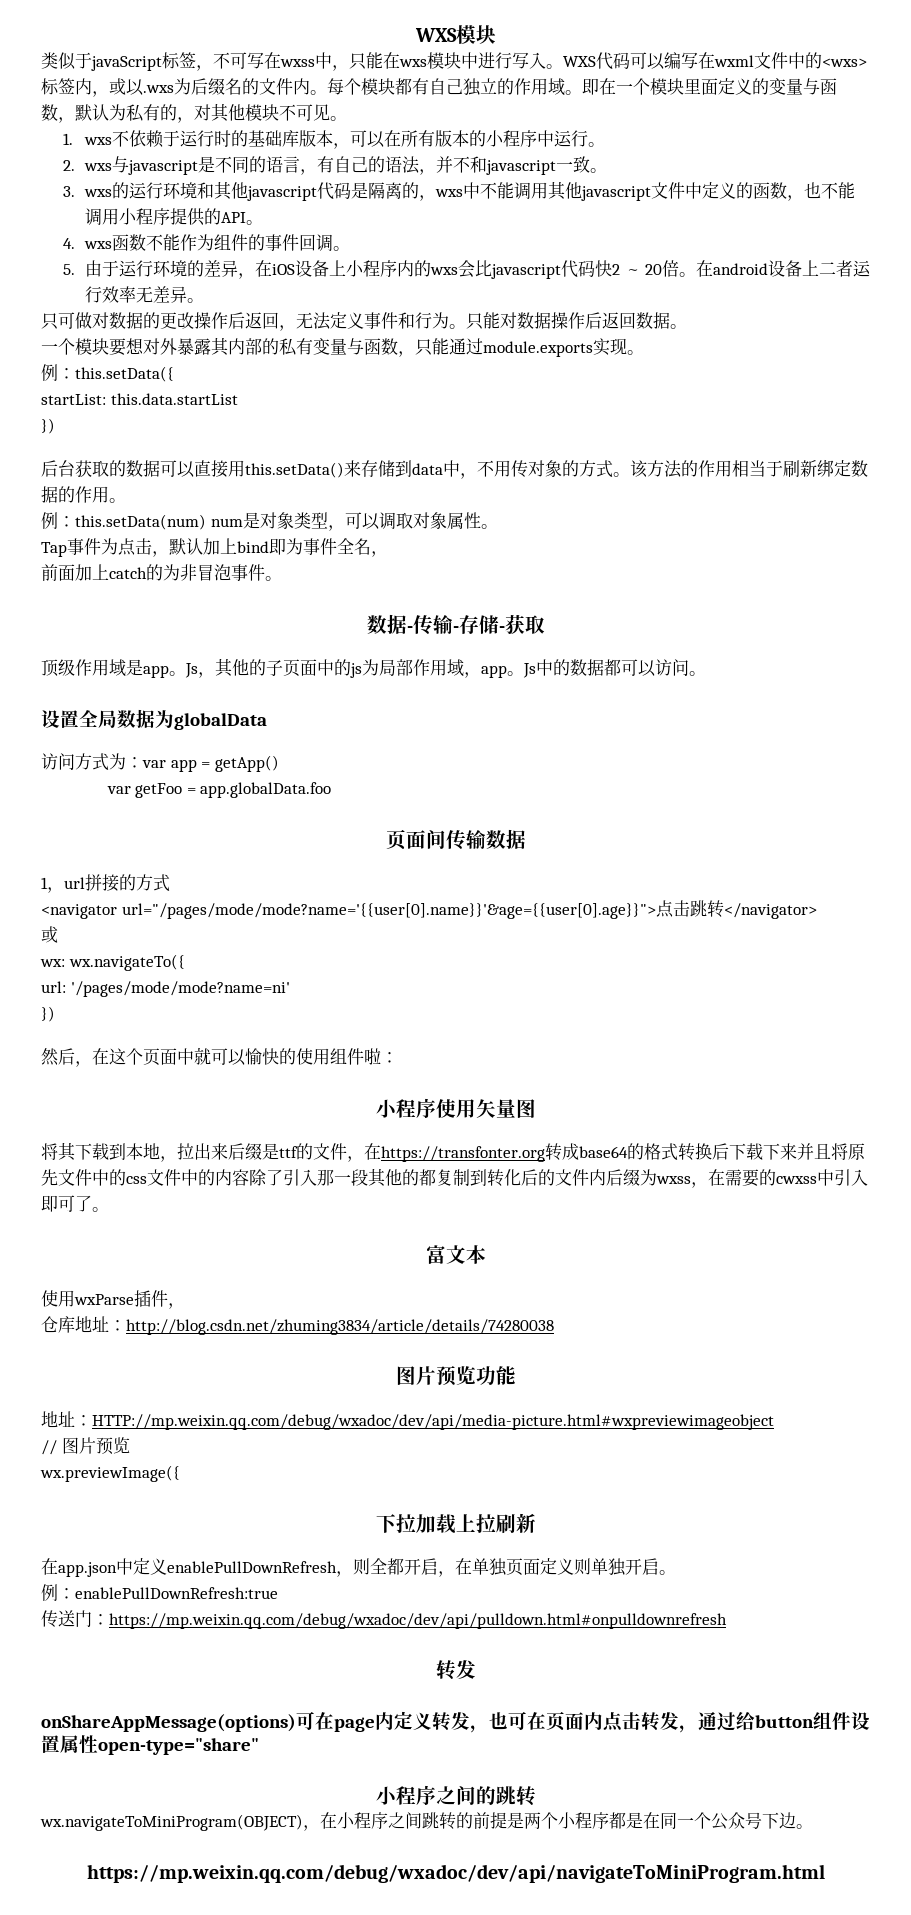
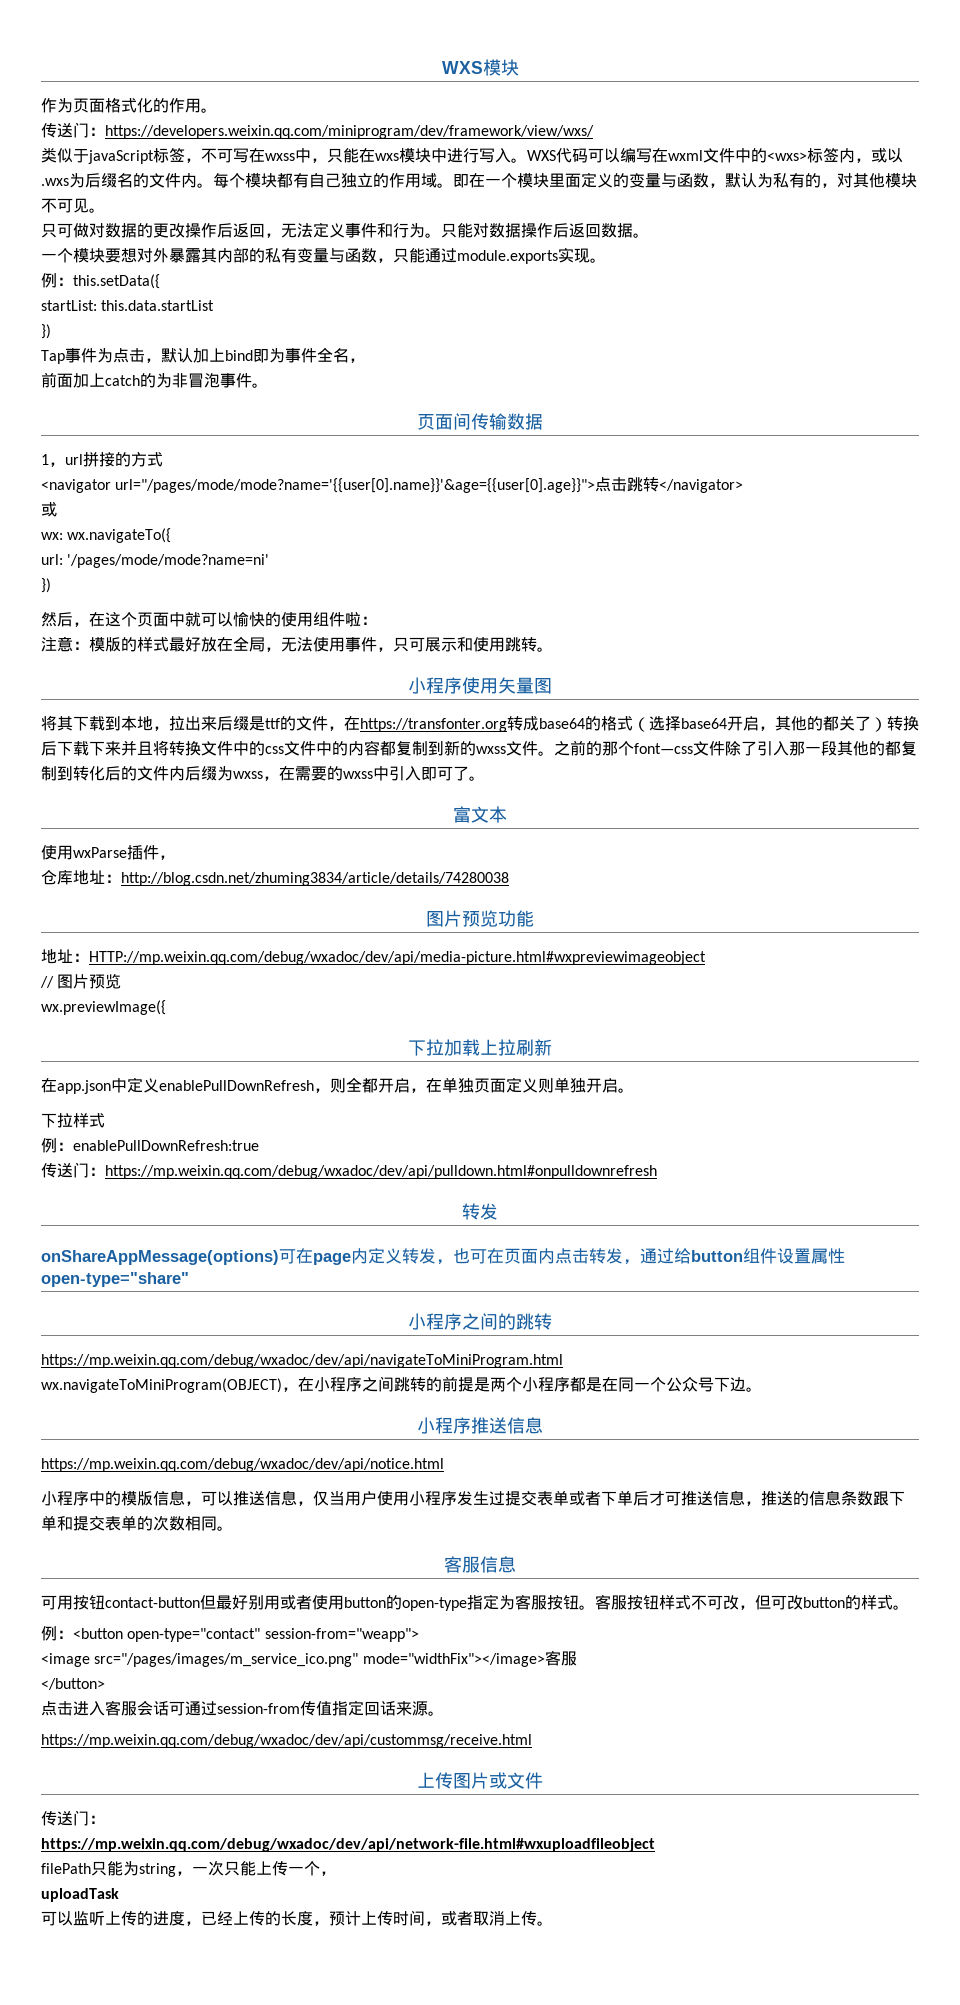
+ 作为页面格式化的作用。
+ 传送门：https://developers.weixin.qq.com/miniprogram/dev/framework/view/wxs/
- 1. wxs不依赖于运行时的基础库版本，可以在所有版本的小程序中运行。
- 2. wxs与javascript是不同的语言，有自己的语法，并不和javascript一致。
- 3. wxs的运行环境和其他javascript代码是隔离的，wxs中不能调用其他javascript文件中定义的函数，也不能调用小程序提供的API。
- 4. wxs函数不能作为组件的事件回调。
- 5.由于运行环境的差异，在iOS设备上小程序内的wxs会比javascript代码快2 ~ 20倍。在android设备上二者运行效率无差异。
- 后台获取的数据可以直接用this.setData()来存储到data中，不用传对象的方式。该方法的作用相当于刷新绑定数据的作用。
- 例：this.setData(num) num是对象类型，可以调取对象属性。
- 数据-传输-存储-获取
- 顶级作用域是app。Js，其他的子页面中的js为局部作用域，app。Js中的数据都可以访问。
- 设置全局数据为globalData
- 访问方式为：var app = getApp()
- var getFoo = app.globalData.foo
+ 注意：模版的样式最好放在全局，无法使用事件，只可展示和使用跳转。
- 将其下载到本地，拉出来后缀是ttf的文件，在https://transfonter.org转成base64的格式转换后下载下来并且将原先文件中的css文件中的内容除了引入那一段其他的都复制到转化后的文件内后缀为wxss，在需要的cwxss中引入即可了。
+ 将其下载到本地，拉出来后缀是ttf的文件，在https://transfonter.org转成base64的格式（选择base64开启，其他的都关了）转换后下载下来并且将转换文件中的css文件中的内容都复制到新的wxss文件。之前的那个font—css文件除了引入那一段其他的都复制到转化后的文件内后缀为wxss，在需要的wxss中引入即可了。
+ 下拉样式
+ https://mp.weixin.qq.com/debug/wxadoc/dev/api/navigateToMiniProgram.html
- https://mp.weixin.qq.com/debug/wxadoc/dev/api/navigateToMiniProgram.html
+ 小程序推送信息
+ https://mp.weixin.qq.com/debug/wxadoc/dev/api/notice.html
+ 小程序中的模版信息，可以推送信息，仅当用户使用小程序发生过提交表单或者下单后才可推送信息，推送的信息条数跟下单和提交表单的次数相同。
+ 客服信息
+ 可用按钮contact-button但最好别用或者使用button的open-type指定为客服按钮。客服按钮样式不可改，但可改button的样式。
+ 例：<button open-type="contact" session-from="weapp">
+ <image src="/pages/images/m_service_ico.png" mode="widthFix"></image>客服
+ </button>
+ 点击进入客服会话可通过session-from传值指定回话来源。
+ https://mp.weixin.qq.com/debug/wxadoc/dev/api/custommsg/receive.html
+ 上传图片或文件
+ 传送门：
+ https://mp.weixin.qq.com/debug/wxadoc/dev/api/network-file.html#wxuploadfileobject
+ filePath只能为string，一次只能上传一个，
+ uploadTask
+ 可以监听上传的进度，已经上传的长度，预计上传时间，或者取消上传。

